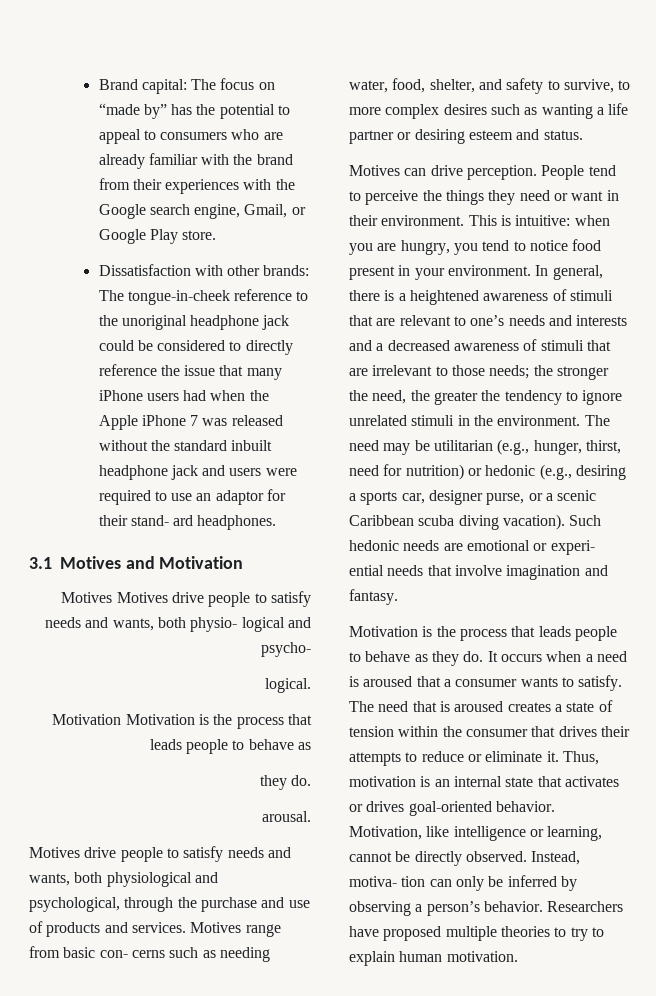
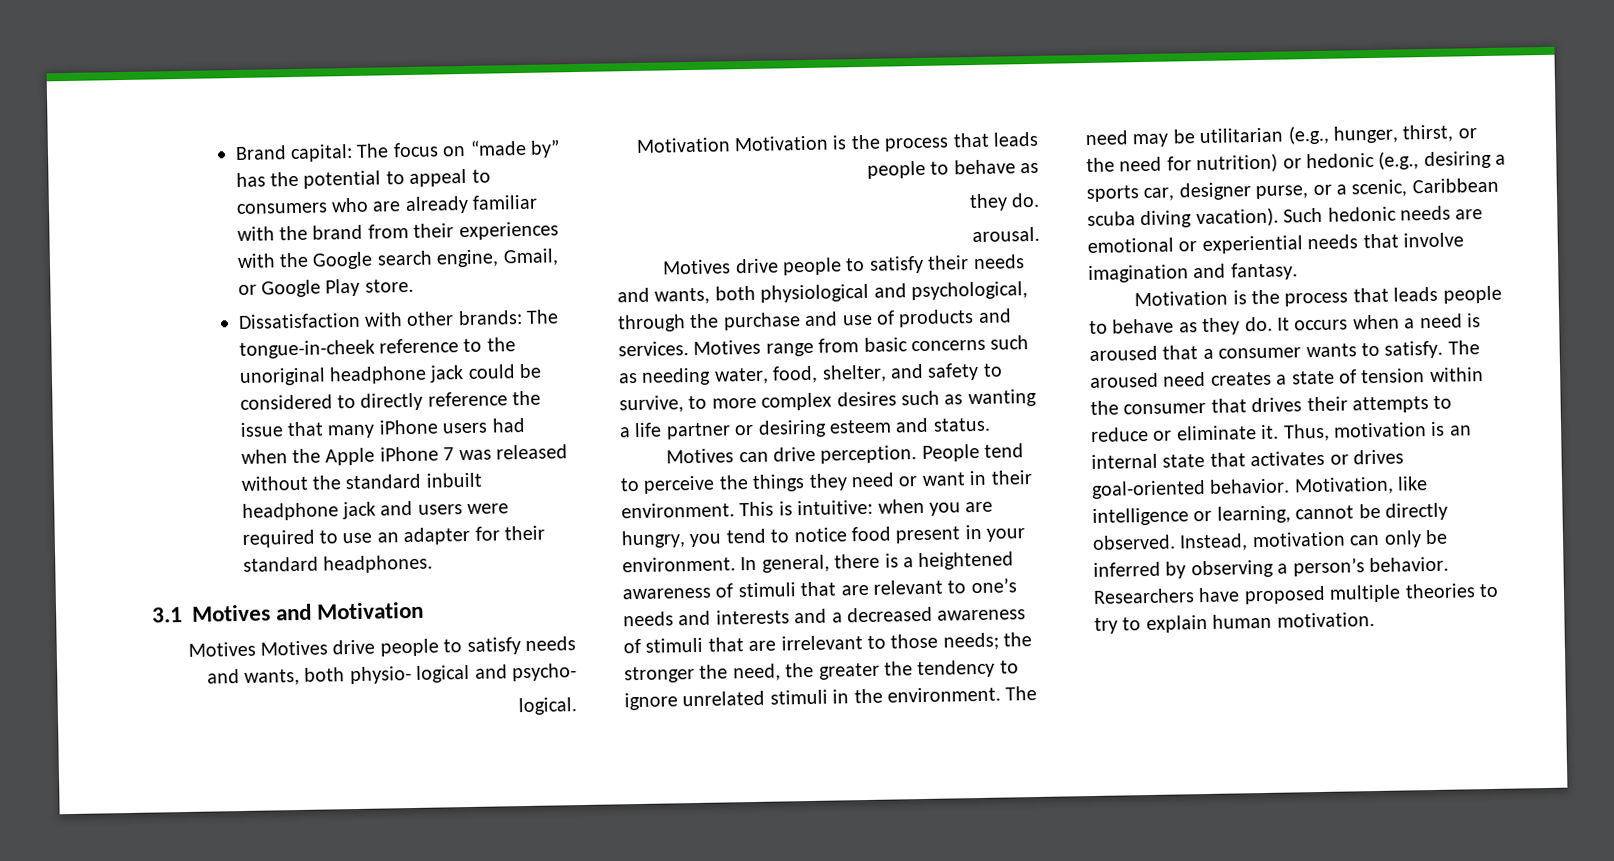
- Dissatisfaction with other brands: The tongue-in-cheek reference to the unoriginal headphone jack could be considered to directly reference the issue that many iPhone users had when the Apple iPhone 7 was released without the standard inbuilt headphone jack and users were required to use an adaptor for their stand- ard headphones.
+ Dissatisfaction with other brands: The tongue-in-cheek reference to the unoriginal headphone jack could be considered to directly reference the issue that many iPhone users had when the Apple iPhone 7 was released without the standard inbuilt headphone jack and users were required to use an adapter for their standard headphones.
- Motives drive people to satisfy needs and wants, both physiological and psychological, through the purchase and use of products and services.
+ Motives drive people to satisfy their needs and wants, both physiological and psychological, through the purchase and use of products and services.
- Motives range from basic con- cerns such as needing water, food, shelter, and safety to survive, to more complex desires such as wanting a life partner or desiring esteem and status.
+ Motives range from basic concerns such as needing water, food, shelter, and safety to survive, to more complex desires such as wanting a life partner or desiring esteem and status.
- The need may be utilitarian (e.g., hunger, thirst, need for nutrition) or hedonic (e.g., desiring a sports car, designer purse, or a scenic Caribbean scuba diving vacation).
+ The need may be utilitarian (e.g., hunger, thirst, or the need for nutrition) or hedonic (e.g., desiring a sports car, designer purse, or a scenic, Caribbean scuba diving vacation).
- Such hedonic needs are emotional or experi- ential needs that involve imagination and fantasy.
+ Such hedonic needs are emotional or experiential needs that involve imagination and fantasy.
- The need that is aroused creates a state of tension within the consumer that drives their attempts to reduce or eliminate it.
+ The aroused need creates a state of tension within the consumer that drives their attempts to reduce or eliminate it.
- Instead, motiva- tion can only be inferred by observing a person’s behavior.
+ Instead, motivation can only be inferred by observing a person’s behavior.

